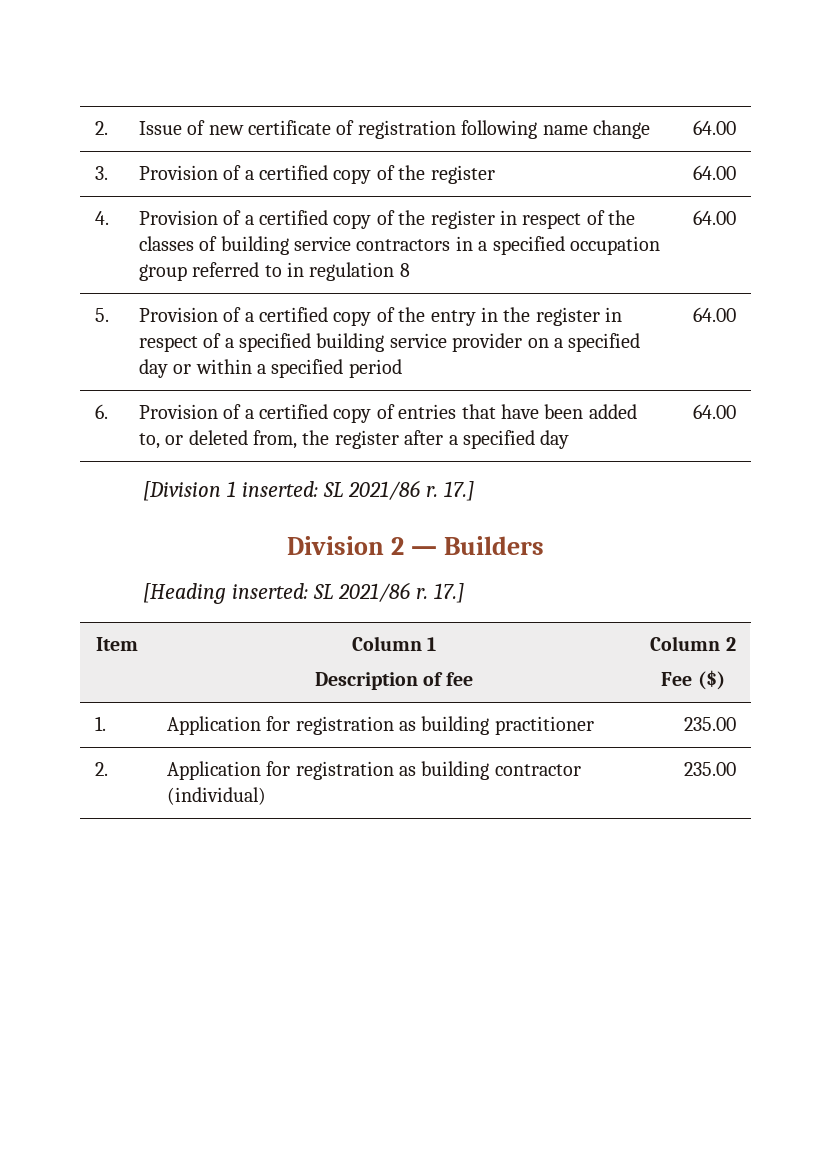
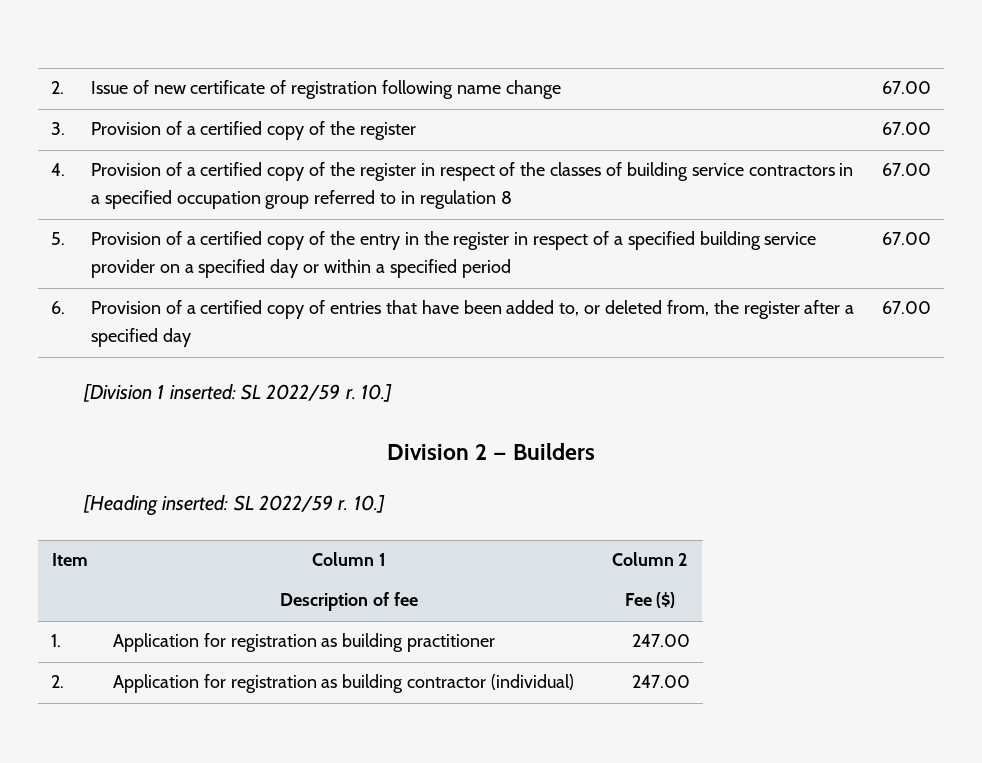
- 2. | Issue of new certificate of registration following name change | 64.00
+ 2. | Issue of new certificate of registration following name change | 67.00
- 3. | Provision of a certified copy of the register | 64.00
+ 3. | Provision of a certified copy of the register | 67.00
- 4. | Provision of a certified copy of the register in respect of the classes of building service contractors in a specified occupation group referred to in regulation 8 | 64.00
+ 4. | Provision of a certified copy of the register in respect of the classes of building service contractors in a specified occupation group referred to in regulation 8 | 67.00
- 5. | Provision of a certified copy of the entry in the register in respect of a specified building service provider on a specified day or within a specified period | 64.00
+ 5. | Provision of a certified copy of the entry in the register in respect of a specified building service provider on a specified day or within a specified period | 67.00
- 6. | Provision of a certified copy of entries that have been added to, or deleted from, the register after a specified day | 64.00
+ 6. | Provision of a certified copy of entries that have been added to, or deleted from, the register after a specified day | 67.00
- [Division 1 inserted: SL 2021/86 r. 17.]
+ [Division 1 inserted: SL 2022/59 r. 10.]
- [Heading inserted: SL 2021/86 r. 17.]
+ [Heading inserted: SL 2022/59 r. 10.]
- 1. | Application for registration as building practitioner | 235.00
+ 1. | Application for registration as building practitioner | 247.00
- 2. | Application for registration as building contractor (individual) | 235.00
+ 2. | Application for registration as building contractor (individual) | 247.00

